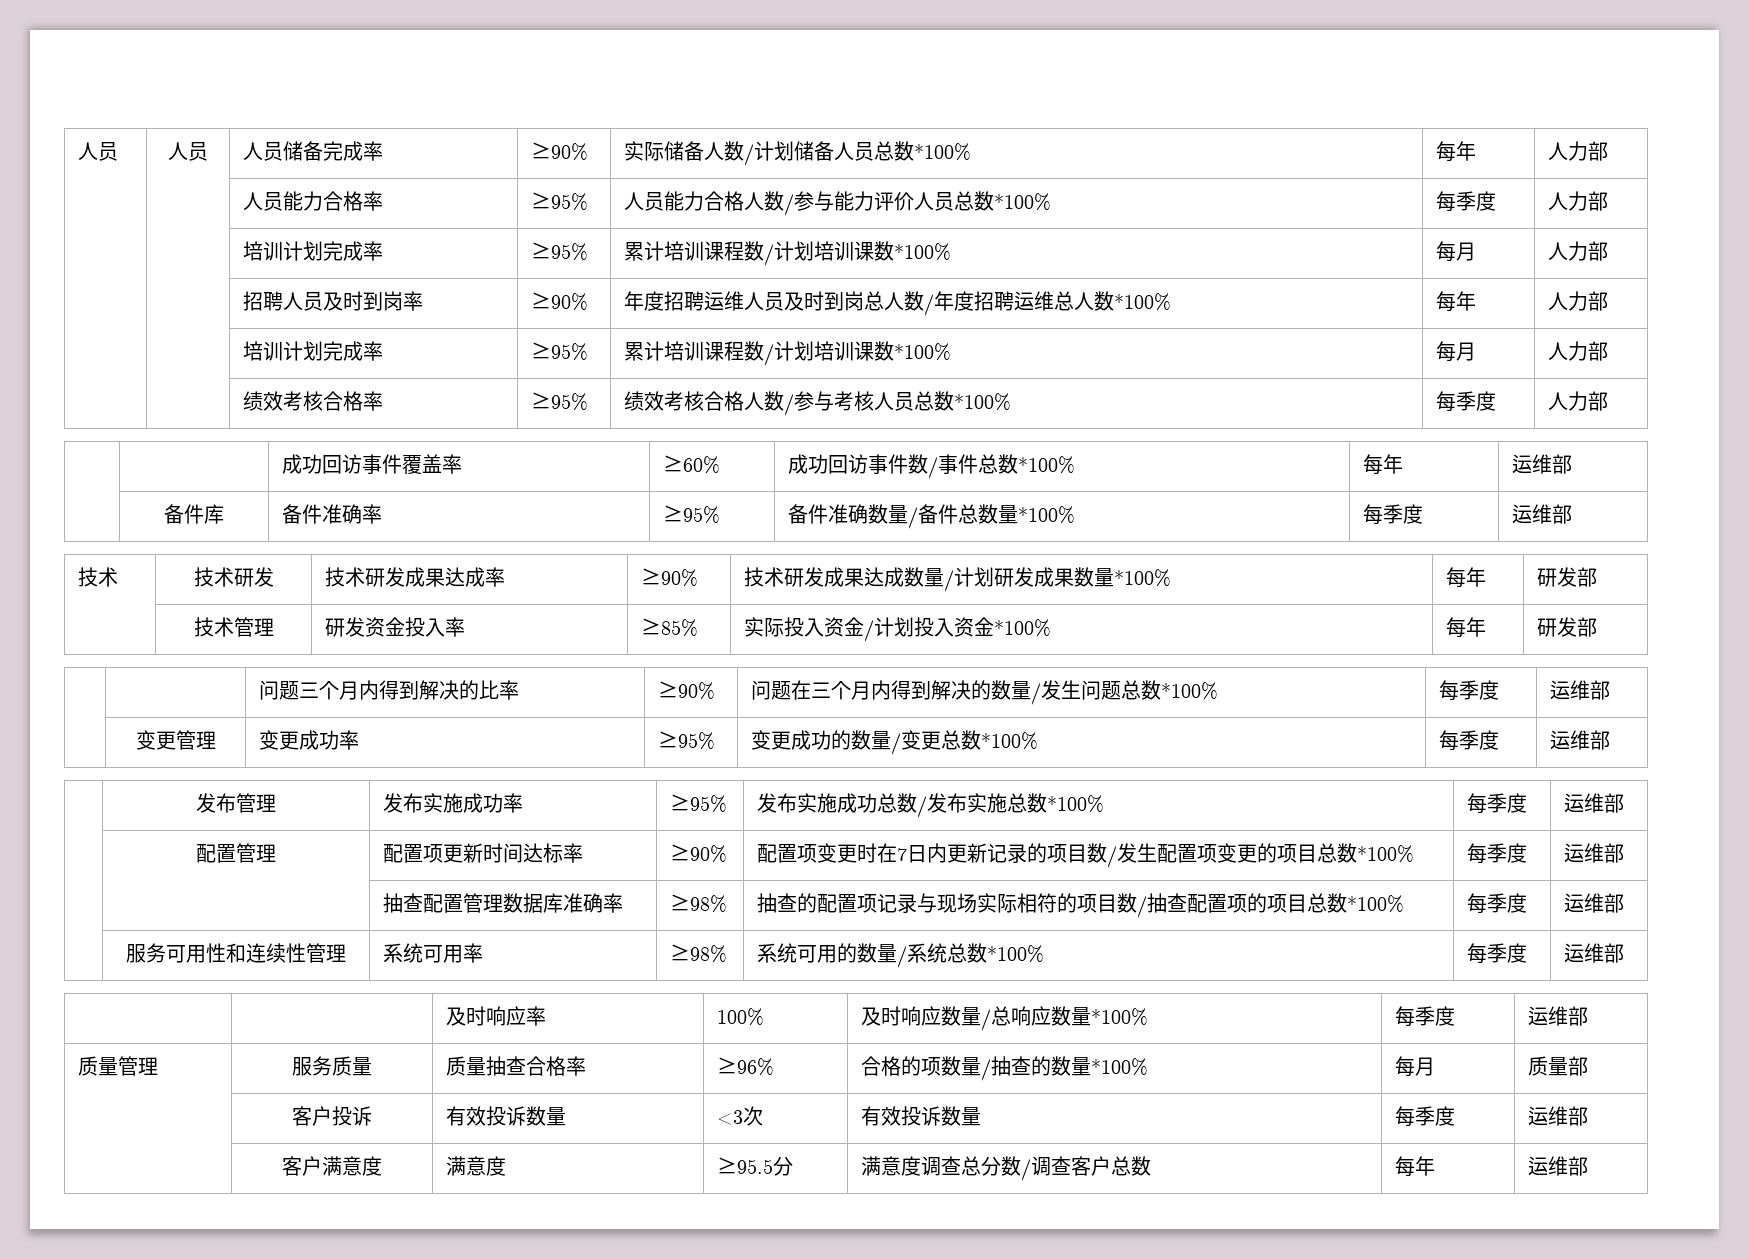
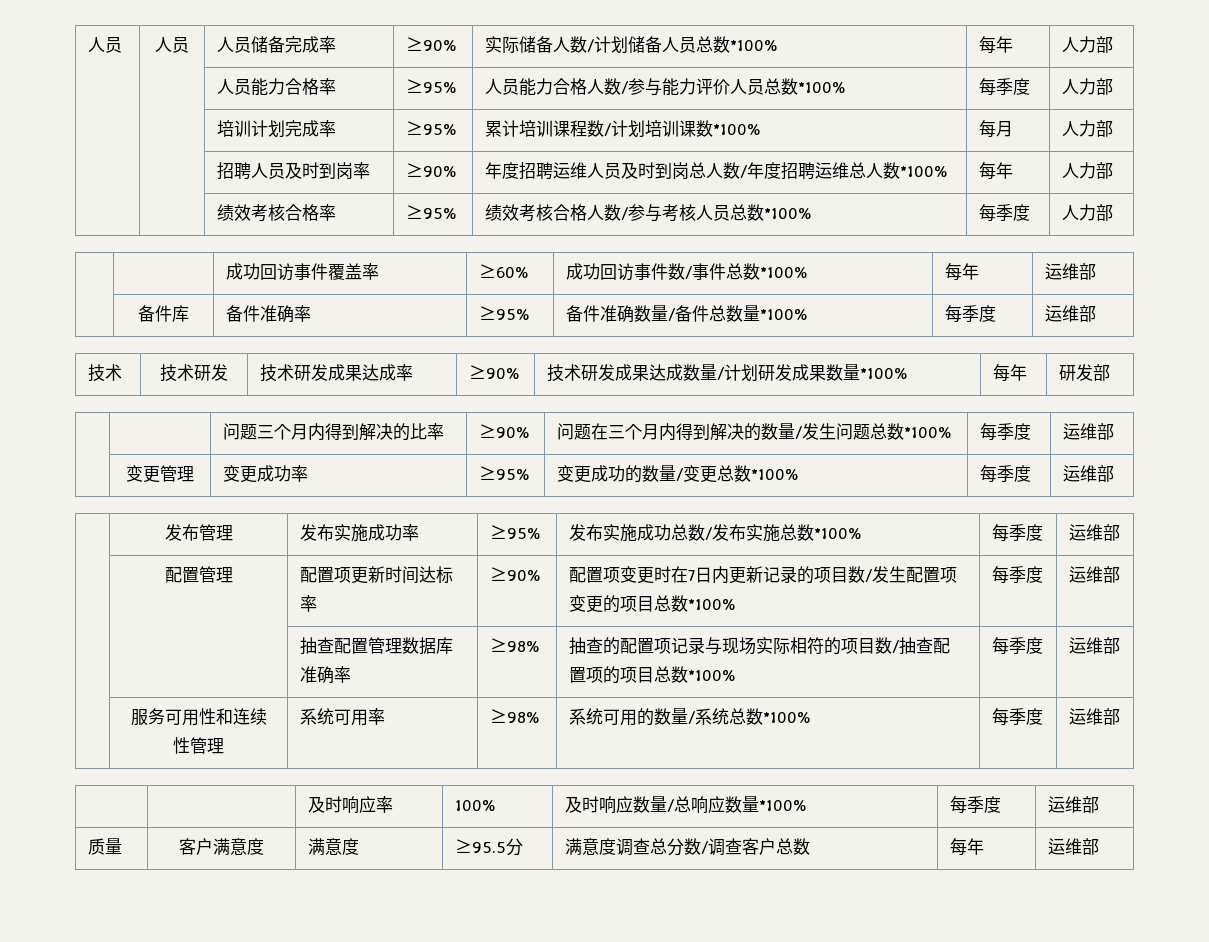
  | | 招聘人员及时到岗率 | ≥90% | 年度招聘运维人员及时到岗总人数/年度招聘运维总人数*100% | 每年 | 人力部
- | | 培训计划完成率 | ≥95% | 累计培训课程数/计划培训课数*100% | 每月 | 人力部
- | 技术管理 | 研发资金投入率 | ≥85% | 实际投入资金/计划投入资金*100% | 每年 | 研发部
- 质量管理 | 服务质量 | 质量抽查合格率 | ≥96% | 合格的项数量/抽查的数量*100% | 每月 | 质量部
- | 客户投诉 | 有效投诉数量 | <3次 | 有效投诉数量 | 每季度 | 运维部
- | 客户满意度 | 满意度 | ≥95.5分 | 满意度调查总分数/调查客户总数 | 每年 | 运维部
+ 质量 | 客户满意度 | 满意度 | ≥95.5分 | 满意度调查总分数/调查客户总数 | 每年 | 运维部

